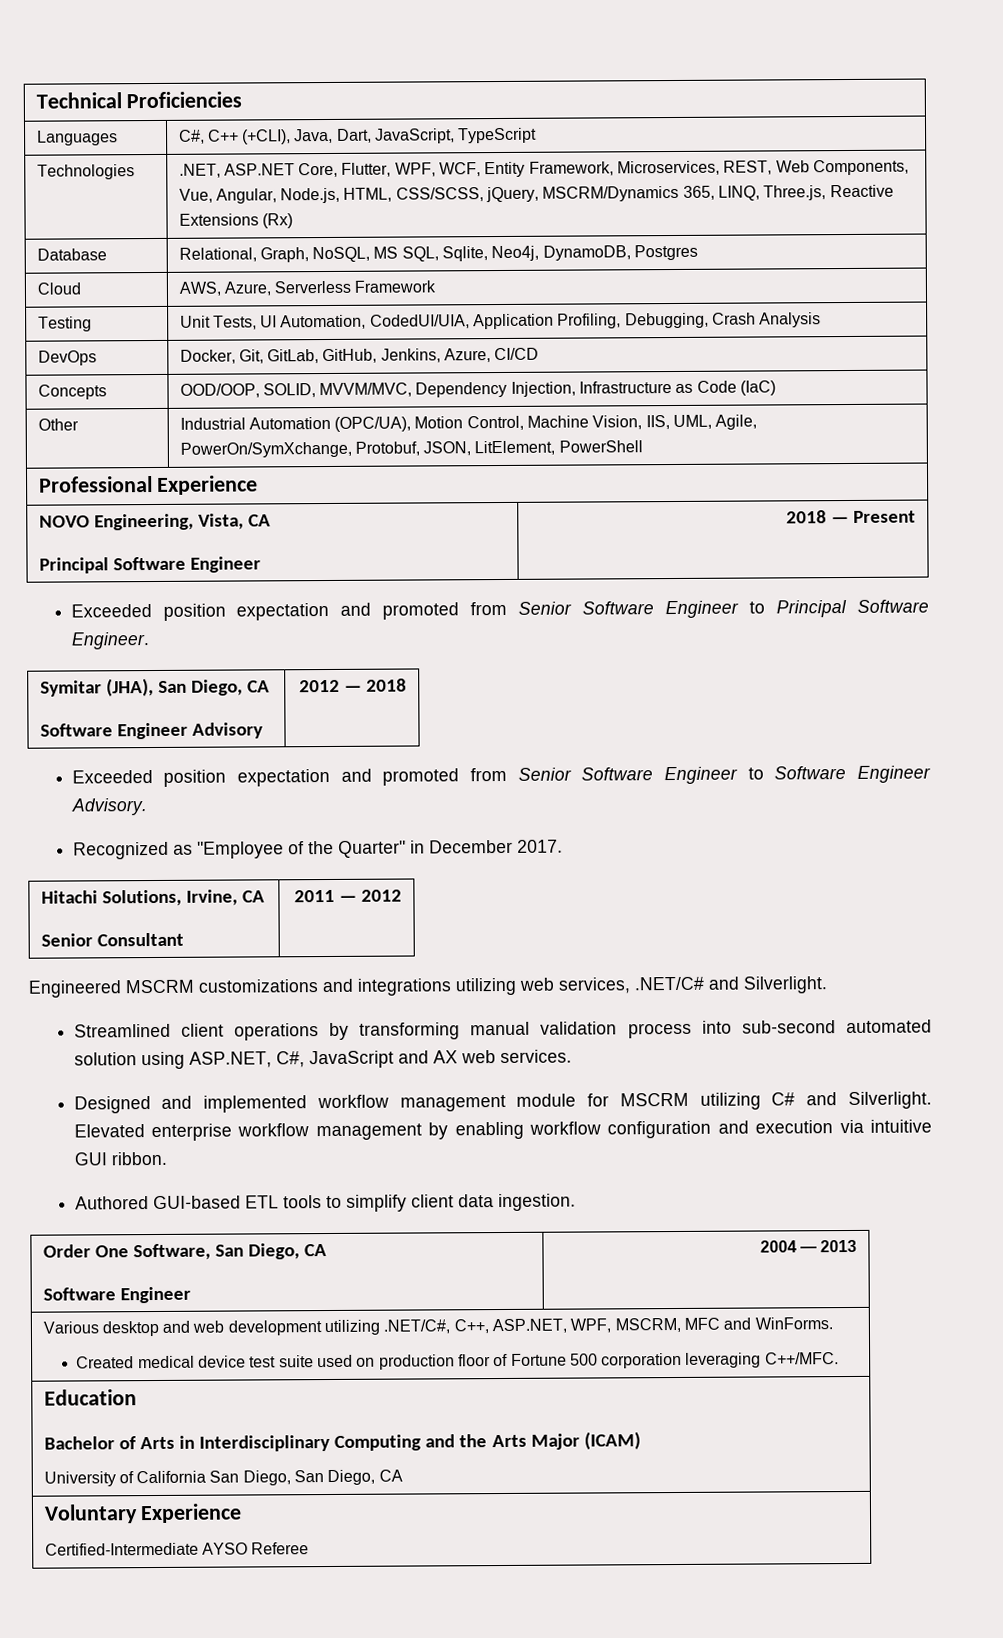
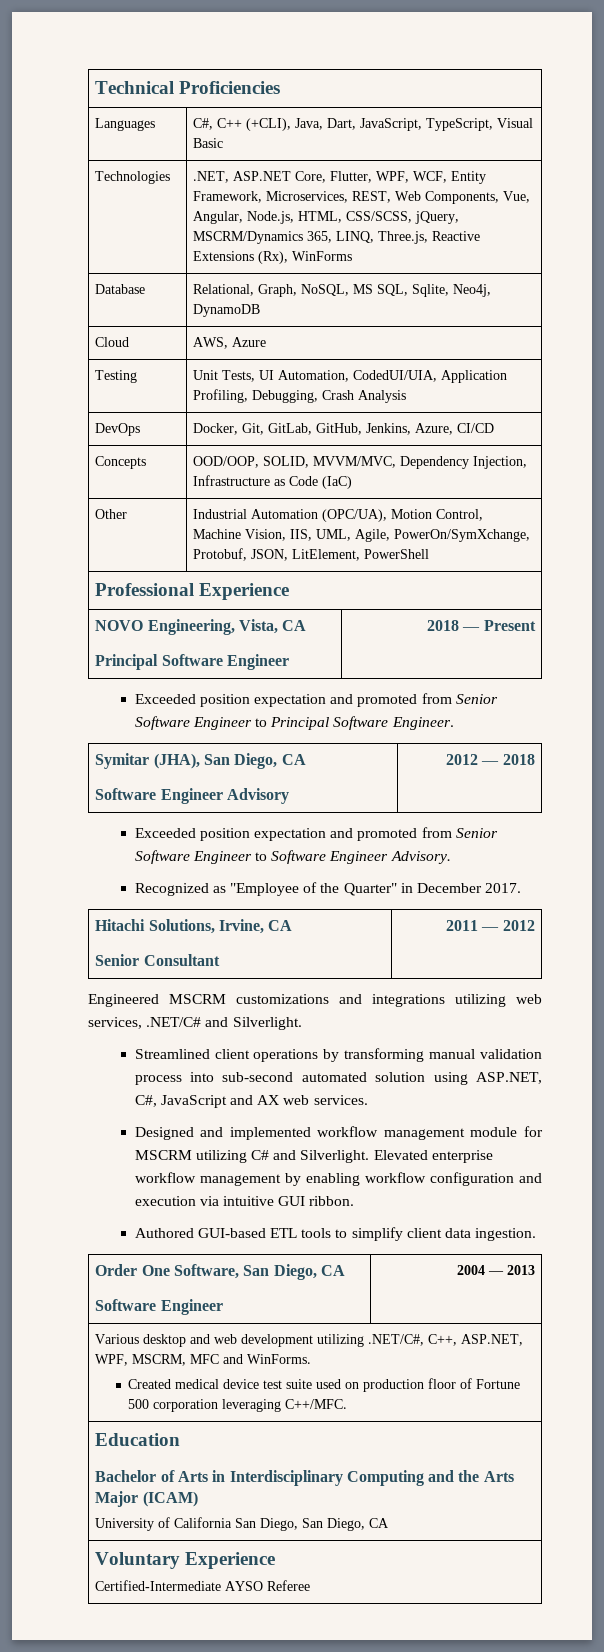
- Languages | C#, C++ (+CLI), Java, Dart, JavaScript, TypeScript
+ Languages | C#, C++ (+CLI), Java, Dart, JavaScript, TypeScript, Visual Basic
- Technologies | .NET, ASP.NET Core, Flutter, WPF, WCF, Entity Framework, Microservices, REST, Web Components, Vue, Angular, Node.js, HTML, CSS/SCSS, jQuery, MSCRM/Dynamics 365, LINQ, Three.js, Reactive Extensions (Rx)
+ Technologies | .NET, ASP.NET Core, Flutter, WPF, WCF, Entity Framework, Microservices, REST, Web Components, Vue, Angular, Node.js, HTML, CSS/SCSS, jQuery, MSCRM/Dynamics 365, LINQ, Three.js, Reactive Extensions (Rx), WinForms
- Database | Relational, Graph, NoSQL, MS SQL, Sqlite, Neo4j, DynamoDB, Postgres
+ Database | Relational, Graph, NoSQL, MS SQL, Sqlite, Neo4j, DynamoDB
- Cloud | AWS, Azure, Serverless Framework
+ Cloud | AWS, Azure

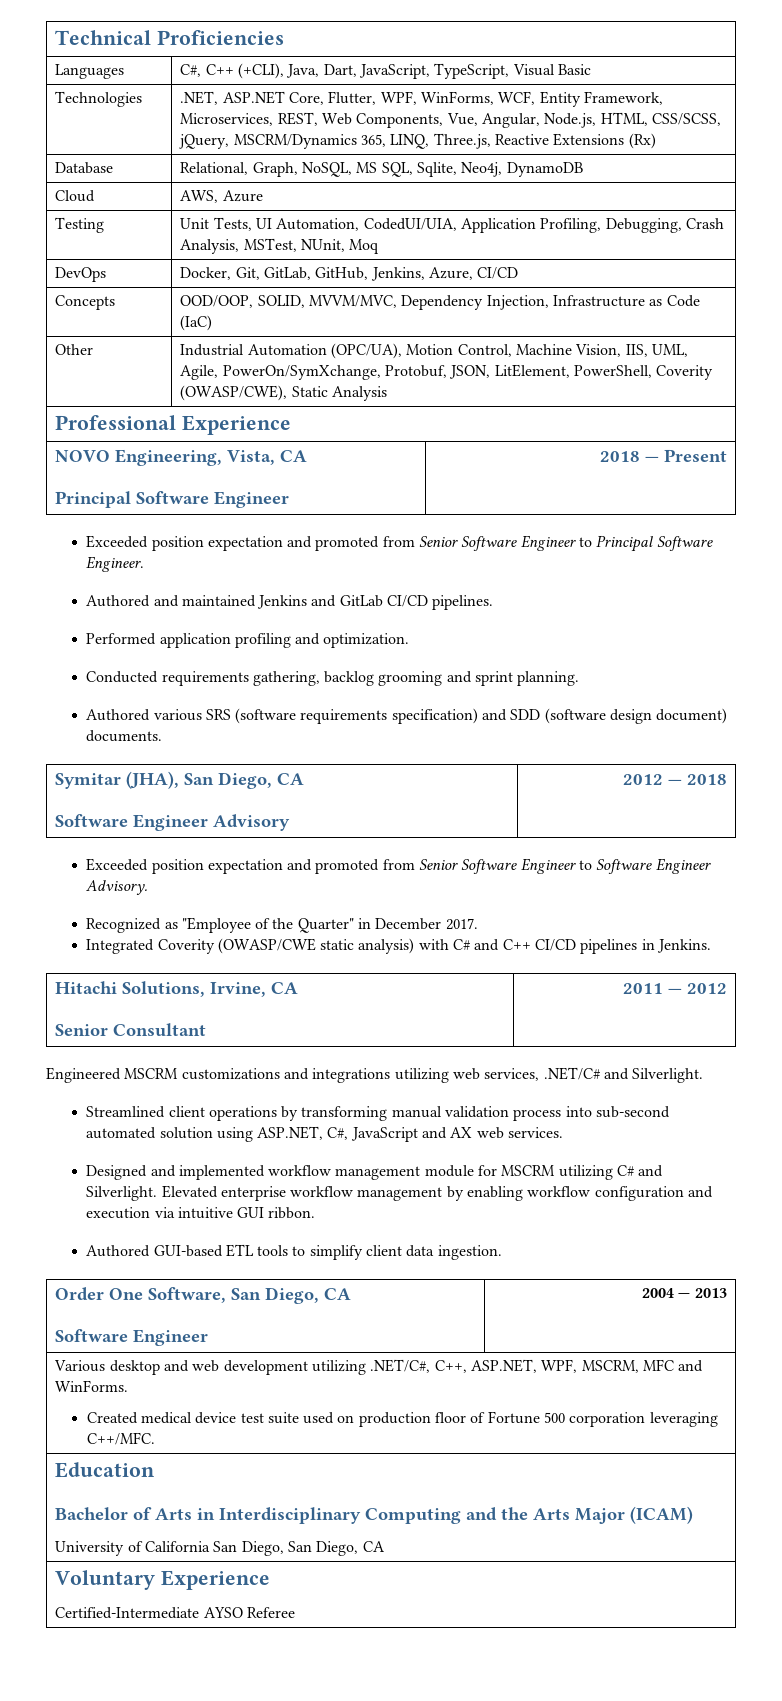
- Technologies | .NET, ASP.NET Core, Flutter, WPF, WCF, Entity Framework, Microservices, REST, Web Components, Vue, Angular, Node.js, HTML, CSS/SCSS, jQuery, MSCRM/Dynamics 365, LINQ, Three.js, Reactive Extensions (Rx), WinForms
+ Technologies | .NET, ASP.NET Core, Flutter, WPF, WinForms, WCF, Entity Framework, Microservices, REST, Web Components, Vue, Angular, Node.js, HTML, CSS/SCSS, jQuery, MSCRM/Dynamics 365, LINQ, Three.js, Reactive Extensions (Rx)
- Testing | Unit Tests, UI Automation, CodedUI/UIA, Application Profiling, Debugging, Crash Analysis
+ Testing | Unit Tests, UI Automation, CodedUI/UIA, Application Profiling, Debugging, Crash Analysis, MSTest, NUnit, Moq
- Other | Industrial Automation (OPC/UA), Motion Control, Machine Vision, IIS, UML, Agile, PowerOn/SymXchange, Protobuf, JSON, LitElement, PowerShell
+ Other | Industrial Automation (OPC/UA), Motion Control, Machine Vision, IIS, UML, Agile, PowerOn/SymXchange, Protobuf, JSON, LitElement, PowerShell, Coverity (OWASP/CWE), Static Analysis
+ Authored and maintained Jenkins and GitLab CI/CD pipelines.
+ Performed application profiling and optimization.
+ Conducted requirements gathering, backlog grooming and sprint planning.
+ Authored various SRS (software requirements specification) and SDD (software design document) documents.
+ Integrated Coverity (OWASP/CWE static analysis) with C# and C++ CI/CD pipelines in Jenkins.

